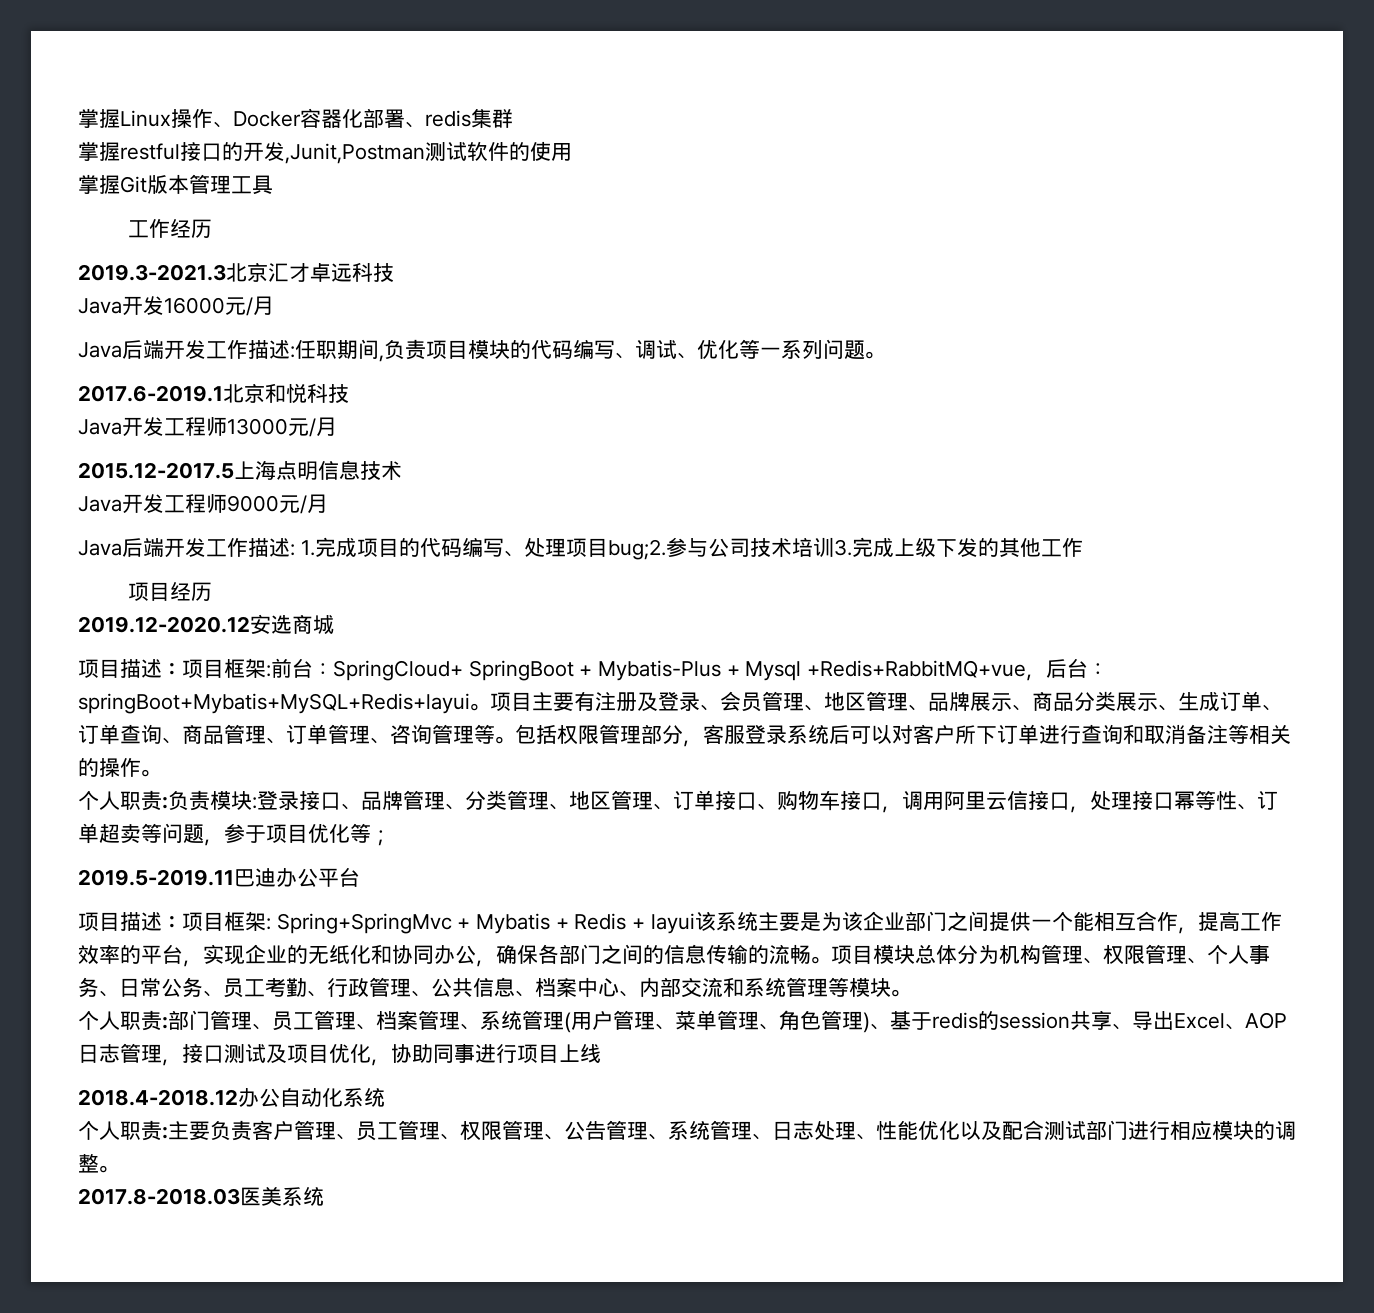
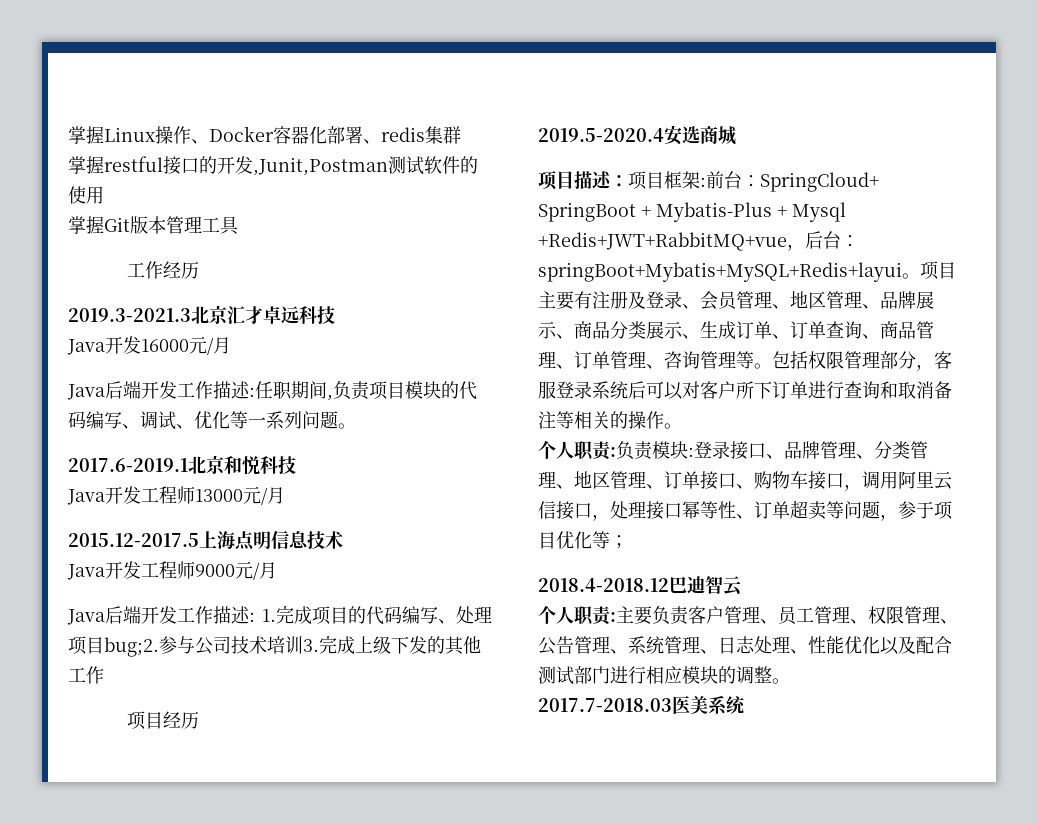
- 2019.12-2020.12安选商城
+ 2019.5-2020.4安选商城
- 项目描述：项目框架:前台：SpringCloud+ SpringBoot + Mybatis-Plus + Mysql +Redis+RabbitMQ+vue，后台：springBoot+Mybatis+MySQL+Redis+layui。
+ 项目描述：项目框架:前台：SpringCloud+ SpringBoot + Mybatis-Plus + Mysql +Redis+JWT+RabbitMQ+vue，后台：springBoot+Mybatis+MySQL+Redis+layui。
- 2019.5-2019.11巴迪办公平台
- 项目描述：项目框架: Spring+SpringMvc + Mybatis + Redis + layui该系统主要是为该企业部门之间提供一个能相互合作，提高工作效率的平台，实现企业的无纸化和协同办公，确保各部门之间的信息传输的流畅。项目模块总体分为机构管理、权限管理、个人事务、日常公务、员工考勤、行政管理、公共信息、档案中心、内部交流和系统管理等模块。
- 个人职责:部门管理、员工管理、档案管理、系统管理(用户管理、菜单管理、角色管理)、基于redis的session共享、导出Excel、AOP日志管理，接口测试及项目优化，协助同事进行项目上线
- 2018.4-2018.12办公自动化系统
+ 2018.4-2018.12巴迪智云
- 2017.8-2018.03医美系统
+ 2017.7-2018.03医美系统

